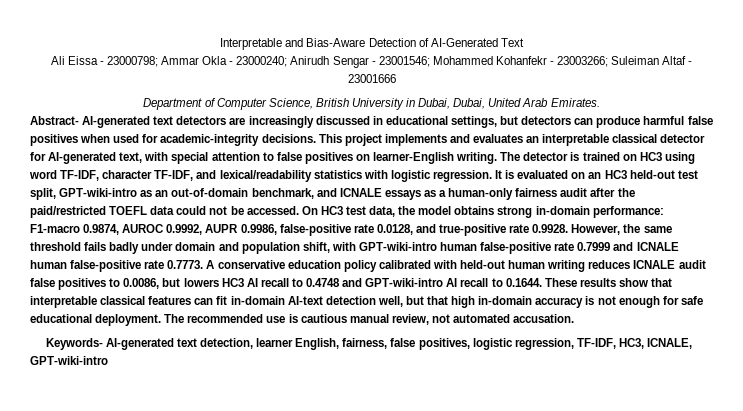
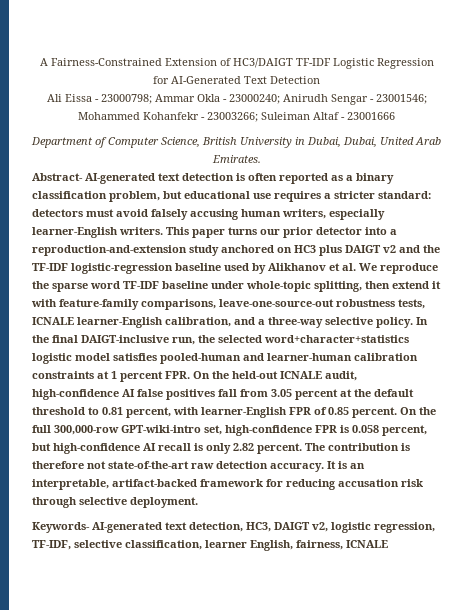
- Interpretable and Bias-Aware Detection of AI-Generated Text
+ A Fairness-Constrained Extension of HC3/DAIGT TF-IDF Logistic Regression for AI-Generated Text Detection
- Abstract- AI-generated text detectors are increasingly discussed in educational settings, but detectors can produce harmful false positives when used for academic-integrity decisions. This project implements and evaluates an interpretable classical detector for AI-generated text, with special attention to false positives on learner-English writing. The detector is trained on HC3 using word TF-IDF, character TF-IDF, and lexical/readability statistics with logistic regression. It is evaluated on an HC3 held-out test split, GPT-wiki-intro as an out-of-domain benchmark, and ICNALE essays as a human-only fairness audit after the paid/restricted TOEFL data could not be accessed. On HC3 test data, the model obtains strong in-domain performance: F1-macro 0.9874, AUROC 0.9992, AUPR 0.9986, false-positive rate 0.0128, and true-positive rate 0.9928. However, the same threshold fails badly under domain and population shift, with GPT-wiki-intro human false-positive rate 0.7999 and ICNALE human false-positive rate 0.7773. A conservative education policy calibrated with held-out human writing reduces ICNALE audit false positives to 0.0086, but lowers HC3 AI recall to 0.4748 and GPT-wiki-intro AI recall to 0.1644. These results show that interpretable classical features can fit in-domain AI-text detection well, but that high in-domain accuracy is not enough for safe educational deployment. The recommended use is cautious manual review, not automated accusation.
- Keywords- AI-generated text detection, learner English, fairness, false positives, logistic regression, TF-IDF, HC3, ICNALE, GPT-wiki-intro
+ Abstract- AI-generated text detection is often reported as a binary classification problem, but educational use requires a stricter standard: detectors must avoid falsely accusing human writers, especially learner-English writers. This paper turns our prior detector into a reproduction-and-extension study anchored on HC3 plus DAIGT v2 and the TF-IDF logistic-regression baseline used by Alikhanov et al. We reproduce the sparse word TF-IDF baseline under whole-topic splitting, then extend it with feature-family comparisons, leave-one-source-out robustness tests, ICNALE learner-English calibration, and a three-way selective policy. In the final DAIGT-inclusive run, the selected word+character+statistics logistic model satisfies pooled-human and learner-human calibration constraints at 1 percent FPR. On the held-out ICNALE audit, high-confidence AI false positives fall from 3.05 percent at the default threshold to 0.81 percent, with learner-English FPR of 0.85 percent. On the full 300,000-row GPT-wiki-intro set, high-confidence FPR is 0.058 percent, but high-confidence AI recall is only 2.82 percent. The contribution is therefore not state-of-the-art raw detection accuracy. It is an interpretable, artifact-backed framework for reducing accusation risk through selective deployment.
+ Keywords- AI-generated text detection, HC3, DAIGT v2, logistic regression, TF-IDF, selective classification, learner English, fairness, ICNALE

